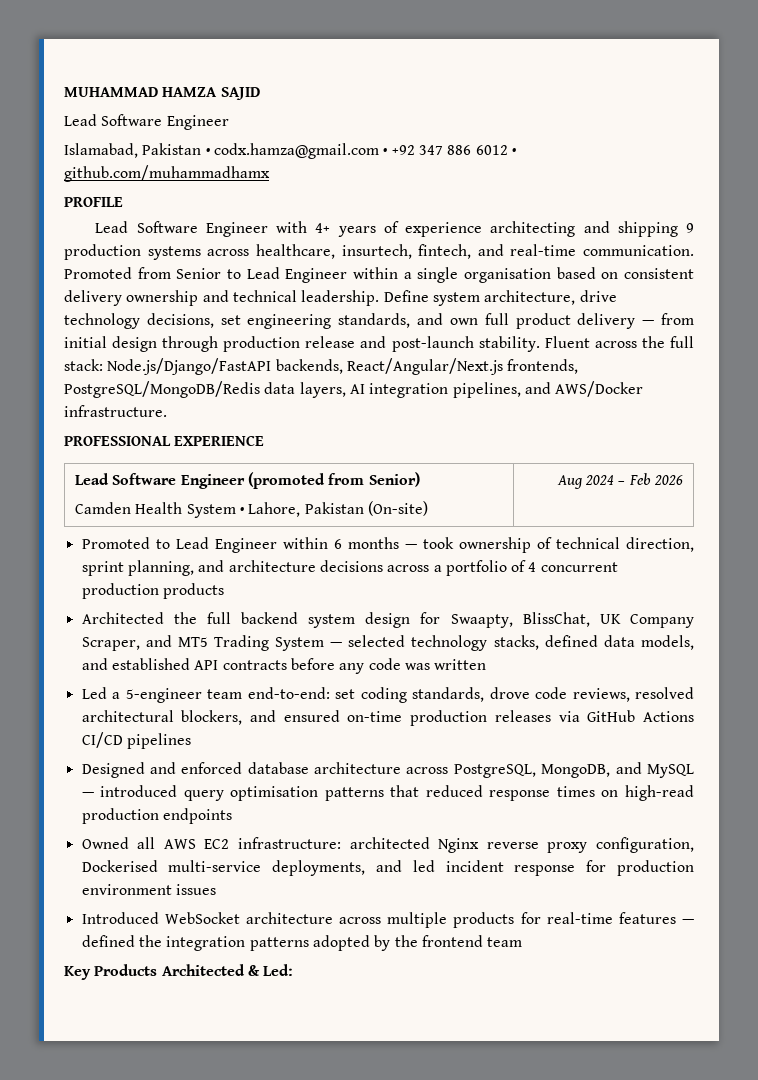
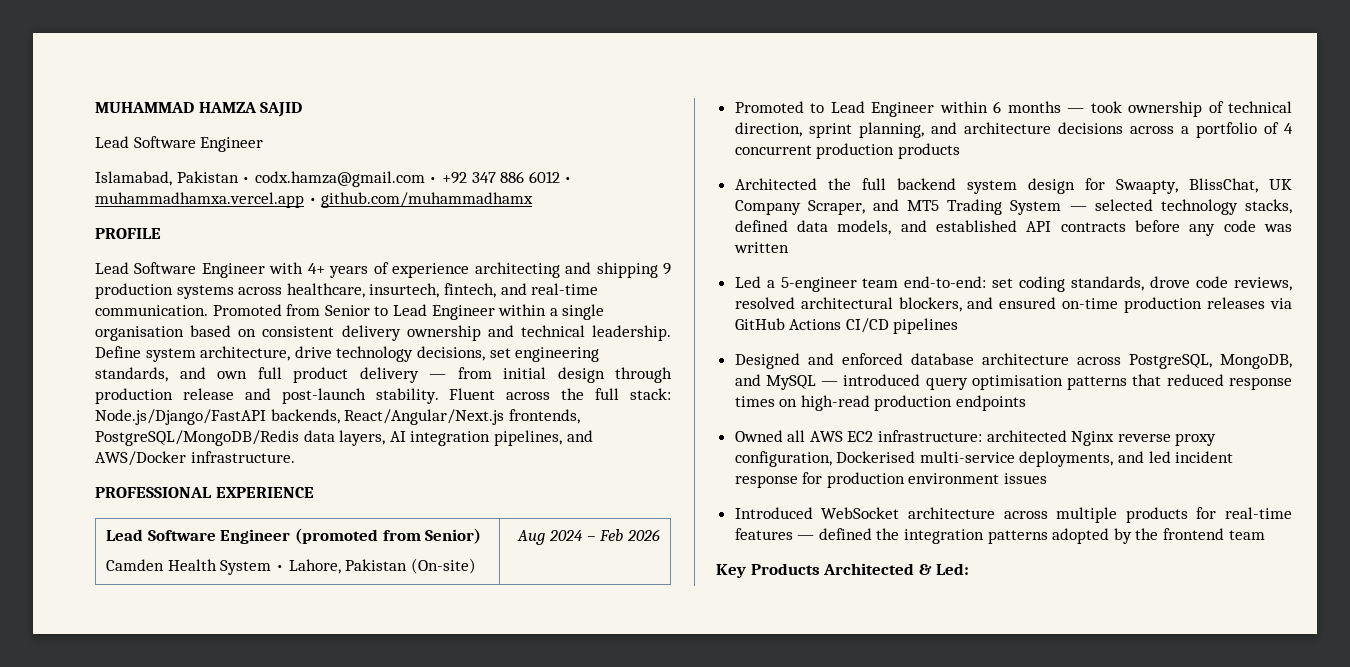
- Islamabad, Pakistan • codx.hamza@gmail.com • +92 347 886 6012 • github.com/muhammadhamx
+ Islamabad, Pakistan • codx.hamza@gmail.com • +92 347 886 6012 • muhammadhamxa.vercel.app • github.com/muhammadhamx

